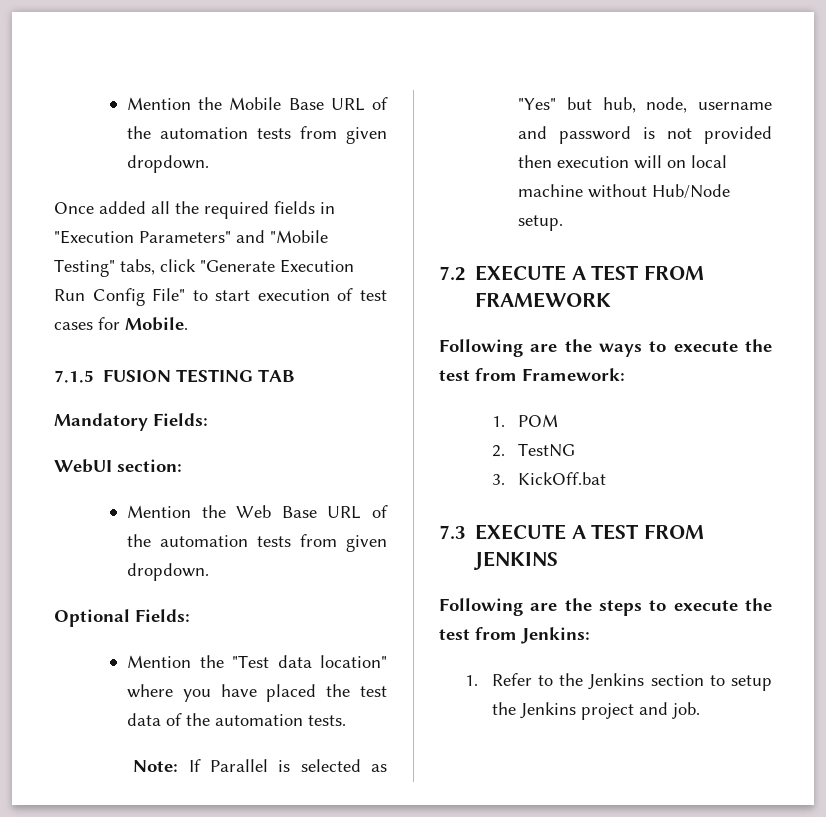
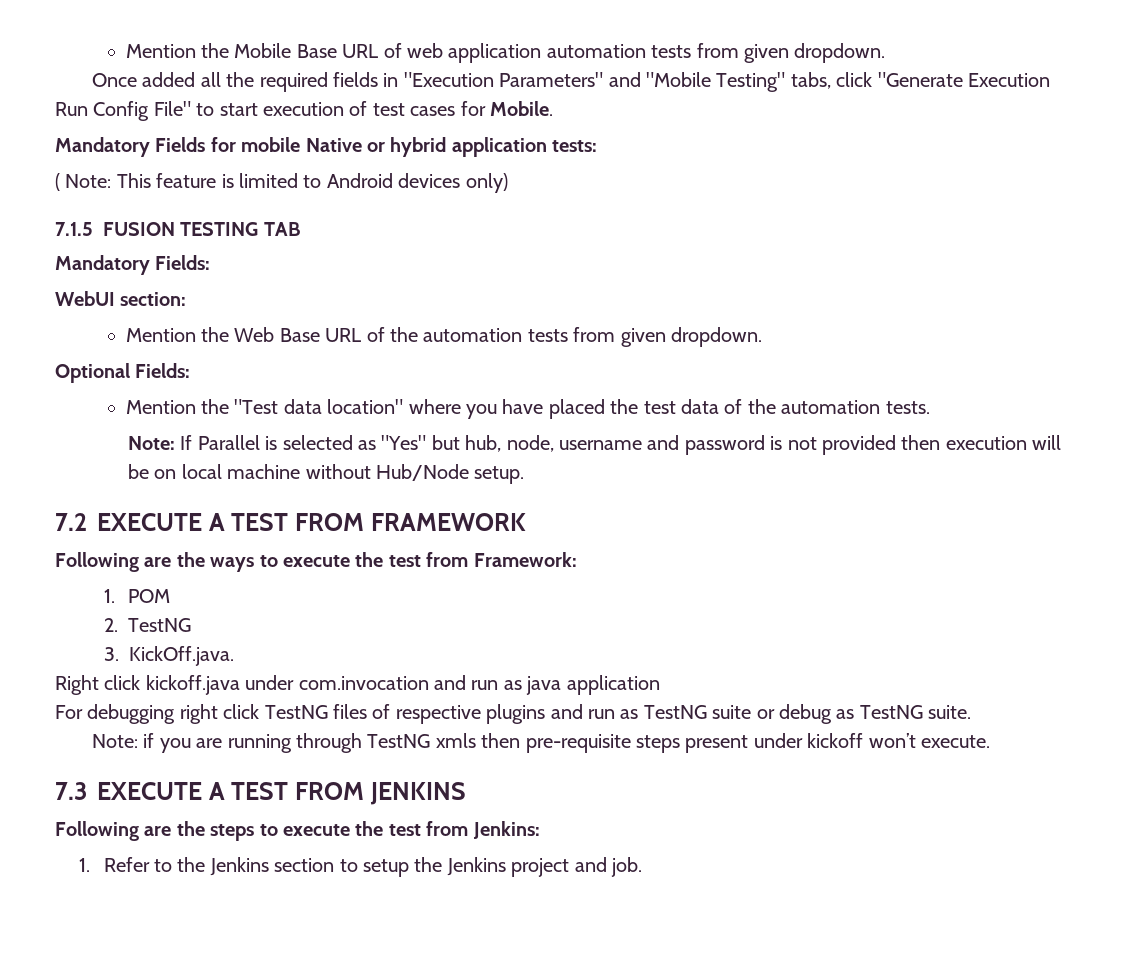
- Mention the Mobile Base URL of the automation tests from given dropdown.
+ Mention the Mobile Base URL of web application automation tests from given dropdown.
+ Mandatory Fields for mobile Native or hybrid application tests:
+ ( Note: This feature is limited to Android devices only)
- Note: If Parallel is selected as "Yes" but hub, node, username and password is not provided then execution will on local machine without Hub/Node setup.
+ Note: If Parallel is selected as "Yes" but hub, node, username and password is not provided then execution will be on local machine without Hub/Node setup.
- 3. KickOff.bat
+ 3. KickOff.java.
+ Right click kickoff.java under com.invocation and run as java application
+ For debugging right click TestNG files of respective plugins and run as TestNG suite or debug as TestNG suite.
+ Note: if you are running through TestNG xmls then pre-requisite steps present under kickoff won’t execute.

